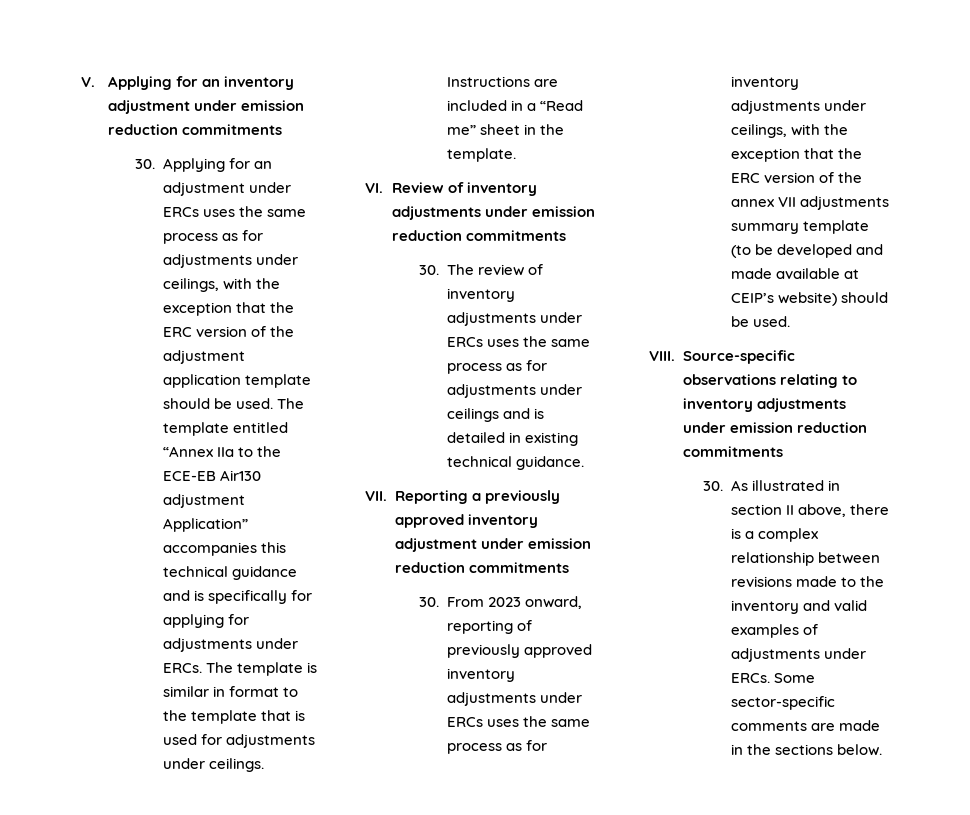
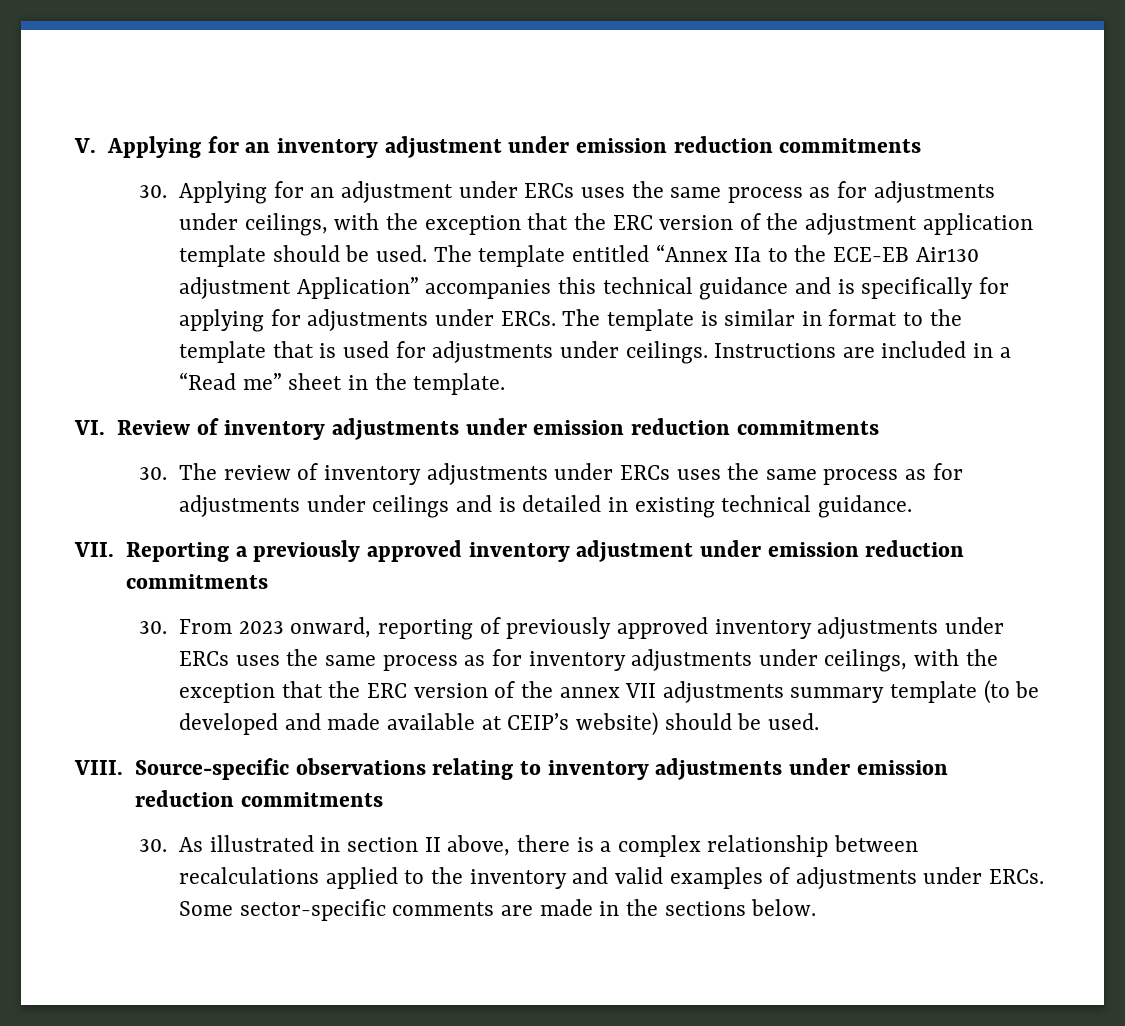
- 30. As illustrated in section II above, there is a complex relationship between revisions made to the inventory and valid examples of adjustments under ERCs.
+ 30. As illustrated in section II above, there is a complex relationship between recalculations applied to the inventory and valid examples of adjustments under ERCs.

